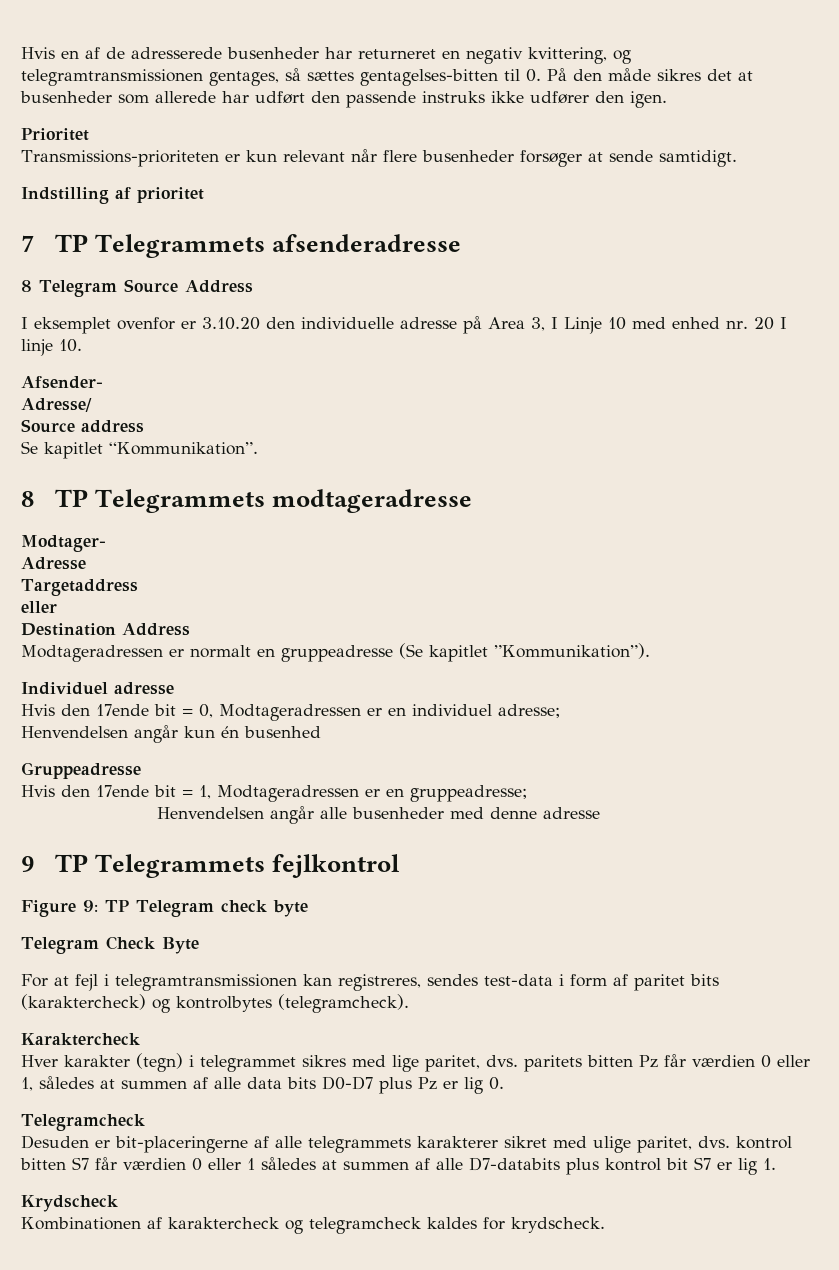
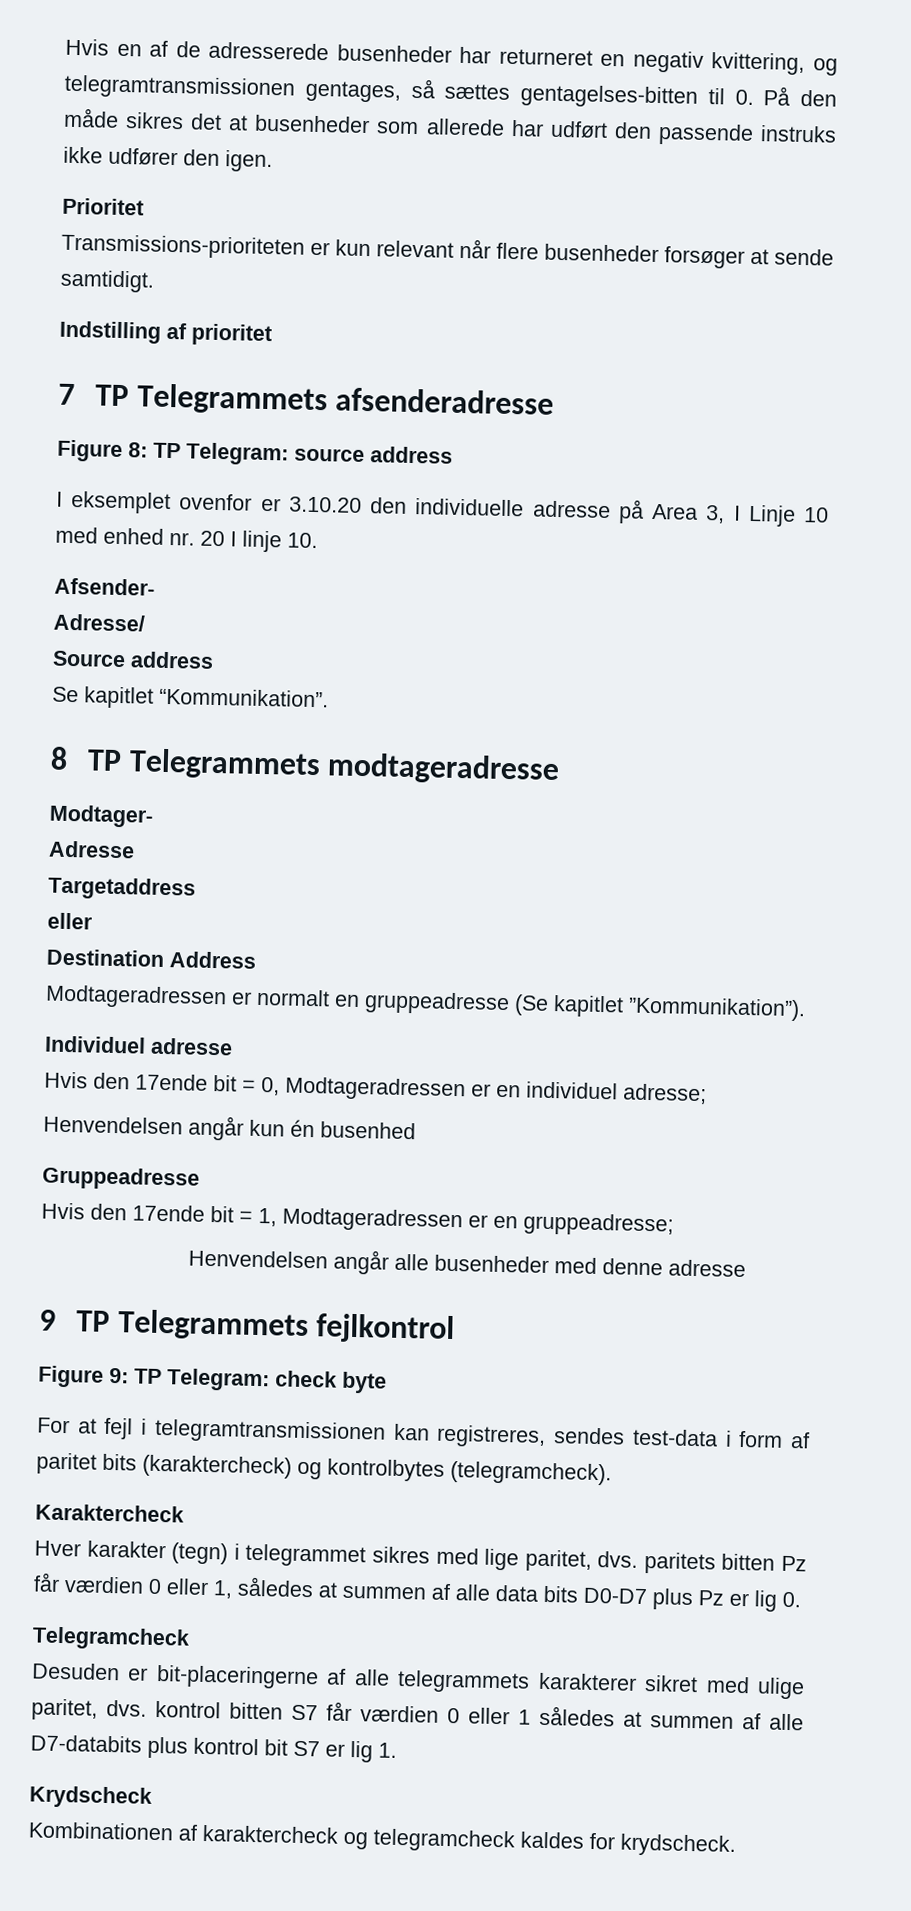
- 8 Telegram Source Address
+ Figure 8: TP Telegram: source address
- Figure 9: TP Telegram check byte
+ Figure 9: TP Telegram: check byte
- Telegram Check Byte

